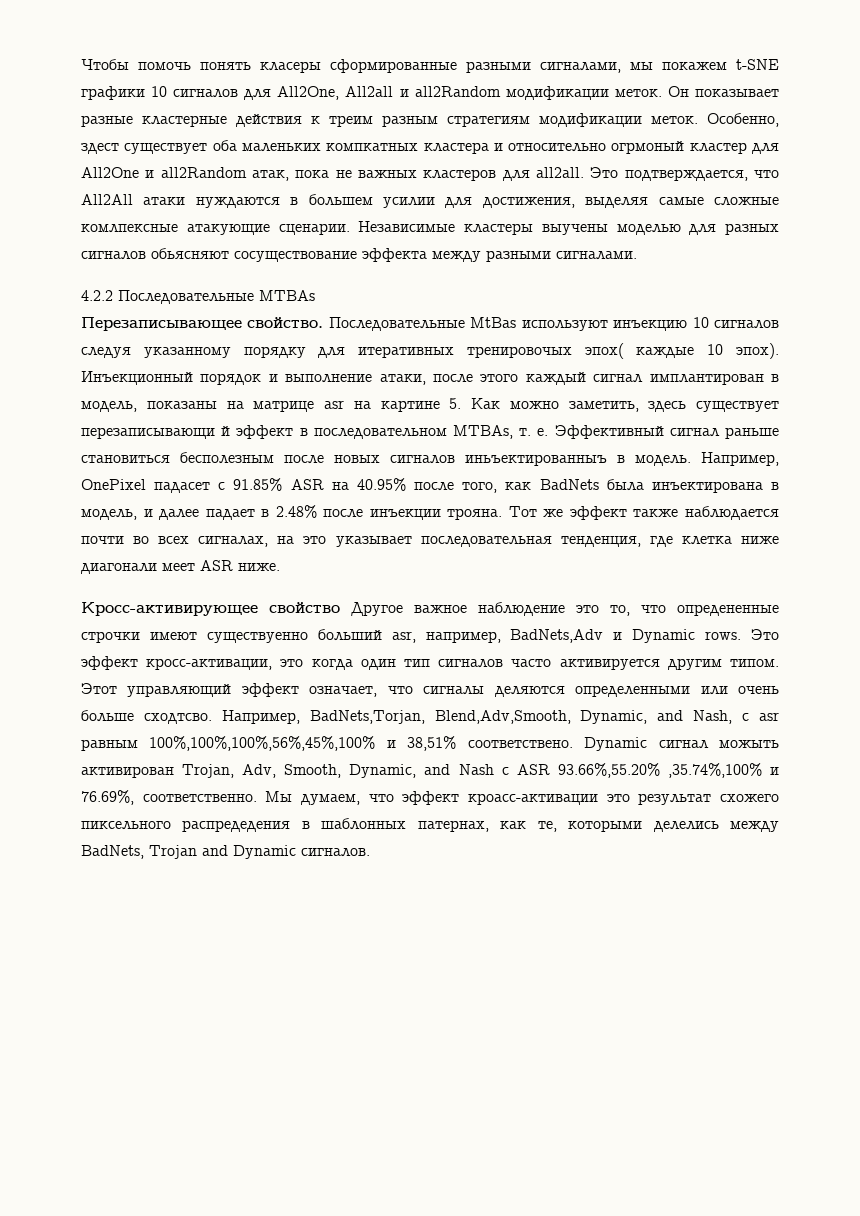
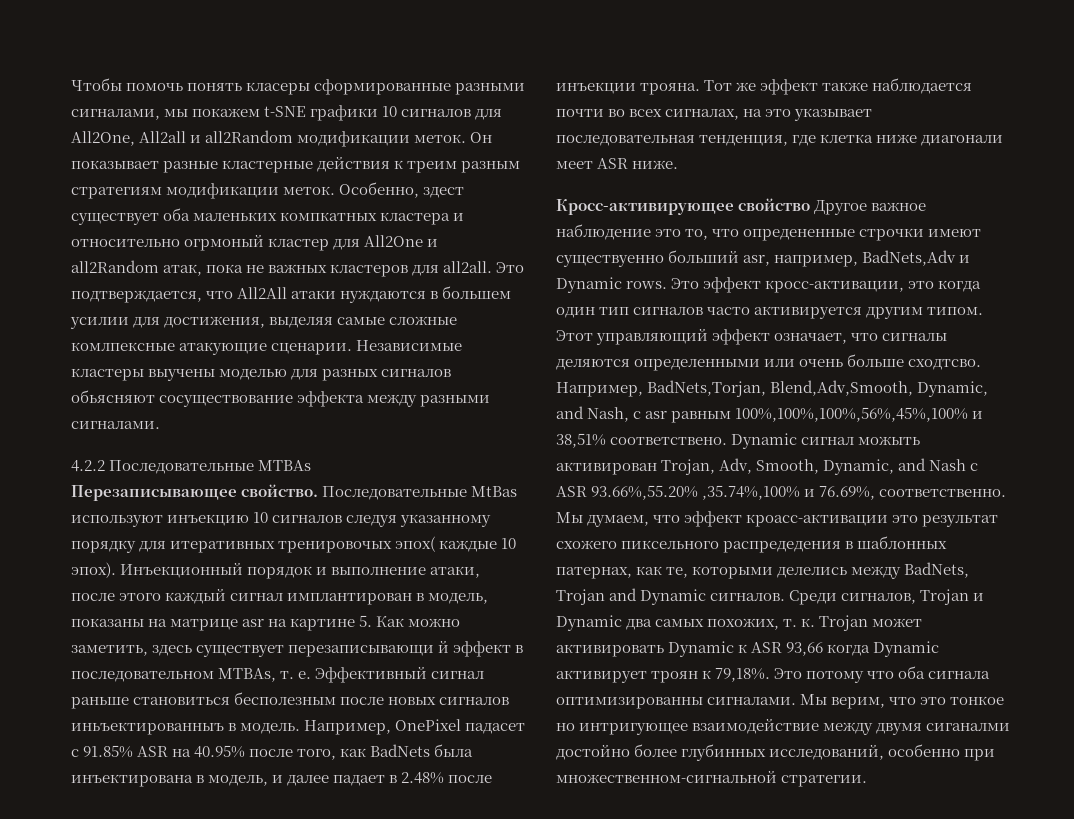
+ Среди сигналов, Trojan и Dynamic два самых похожих, т. к. Trojan может активировать Dynamic к ASR 93,66 когда Dynamic активирует троян к 79,18%. Это потому что оба сигнала оптимизированны сигналами. Мы верим, что это тонкое но интригующее взаимодействие между двумя сиганалми достойно более глубинных исследований, особенно при множественном-сигнальной стратегии.

